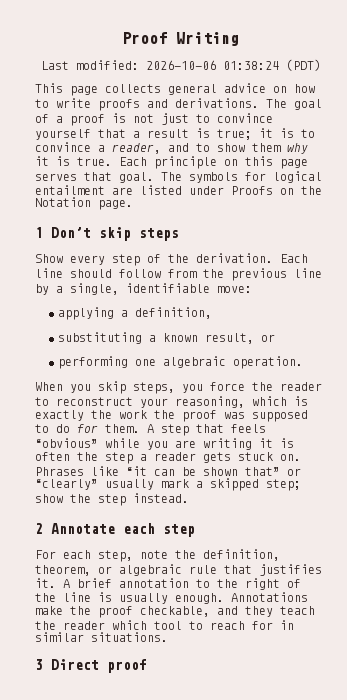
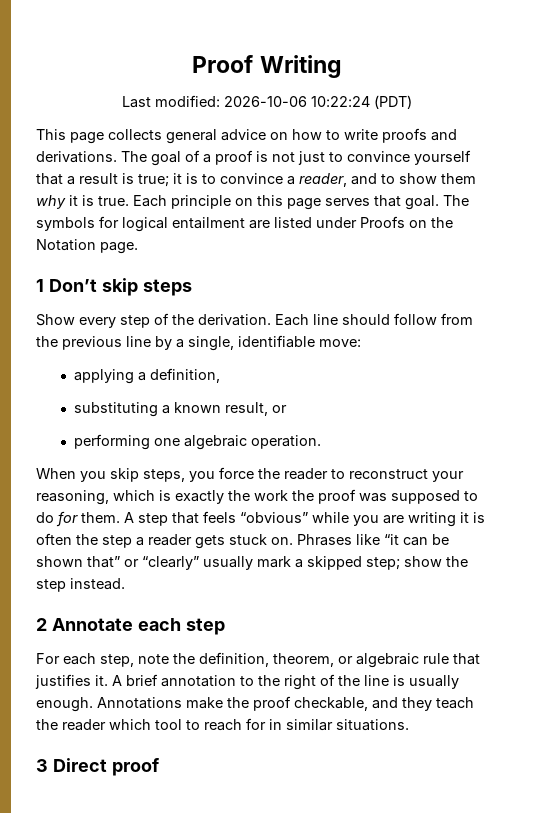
- Last modified: 2026-10-06 01:38:24 (PDT)
+ Last modified: 2026-10-06 10:22:24 (PDT)

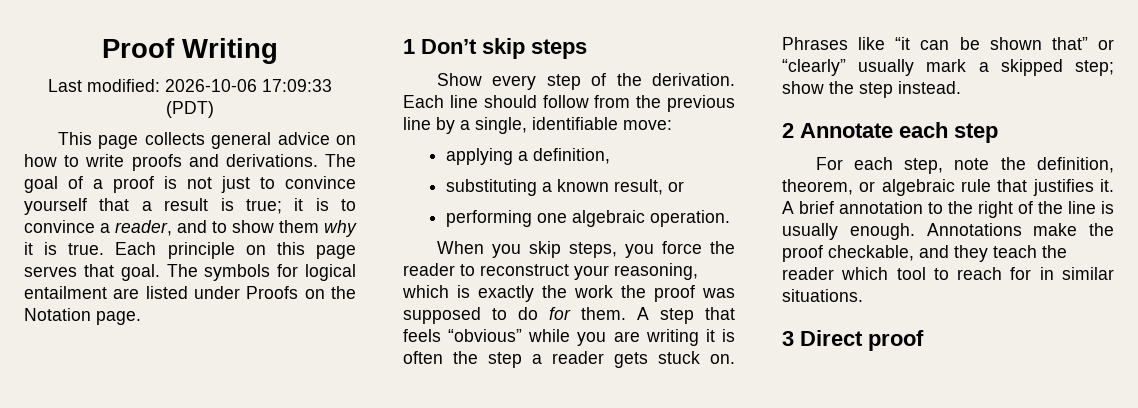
- Last modified: 2026-10-06 10:22:24 (PDT)
+ Last modified: 2026-10-06 17:09:33 (PDT)

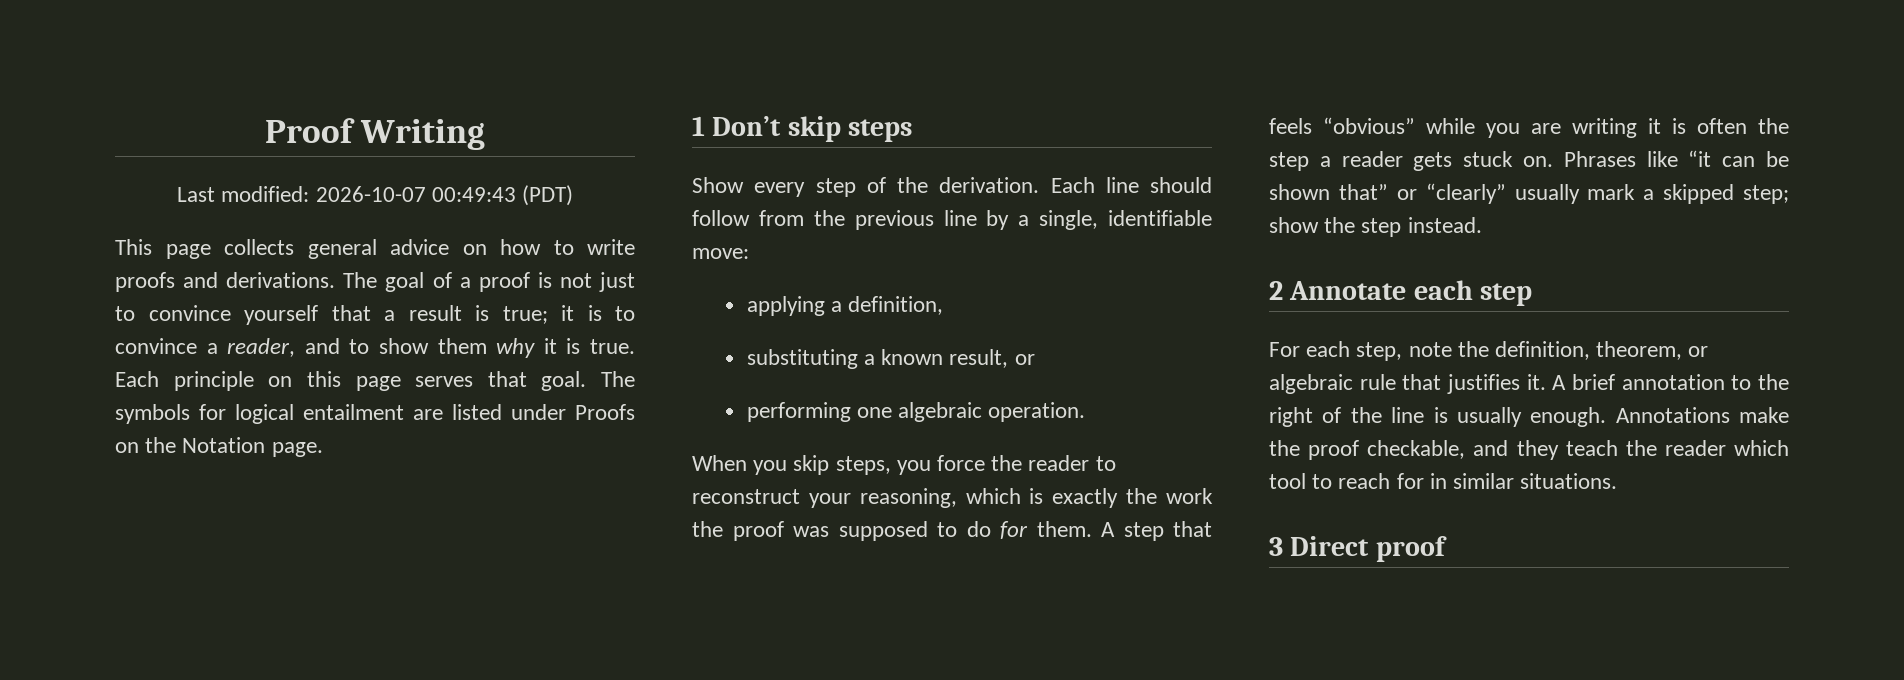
- Last modified: 2026-10-06 17:09:33 (PDT)
+ Last modified: 2026-10-07 00:49:43 (PDT)

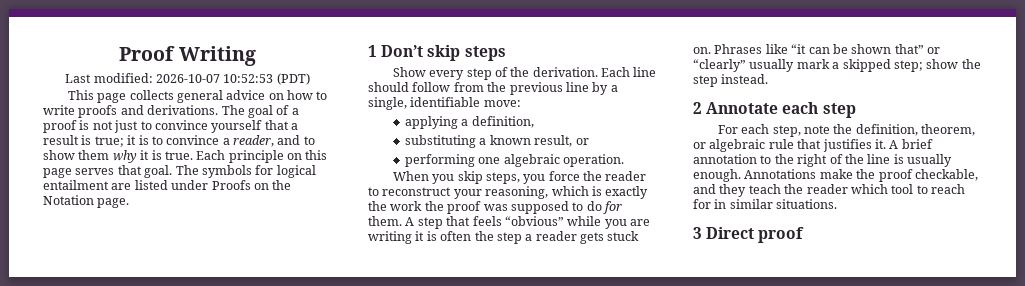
- Last modified: 2026-10-07 00:49:43 (PDT)
+ Last modified: 2026-10-07 10:52:53 (PDT)

